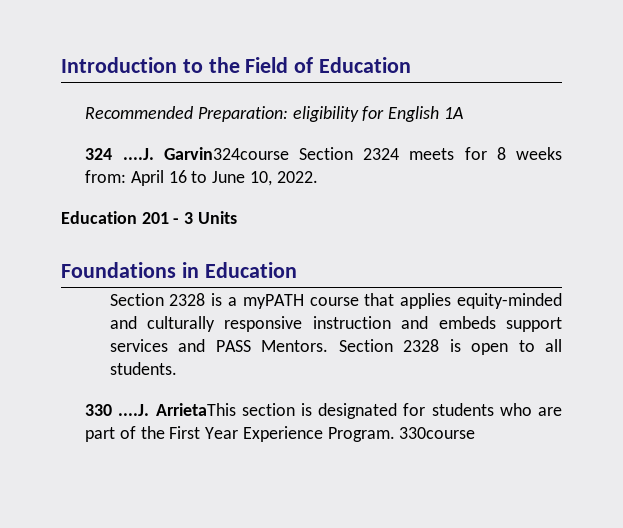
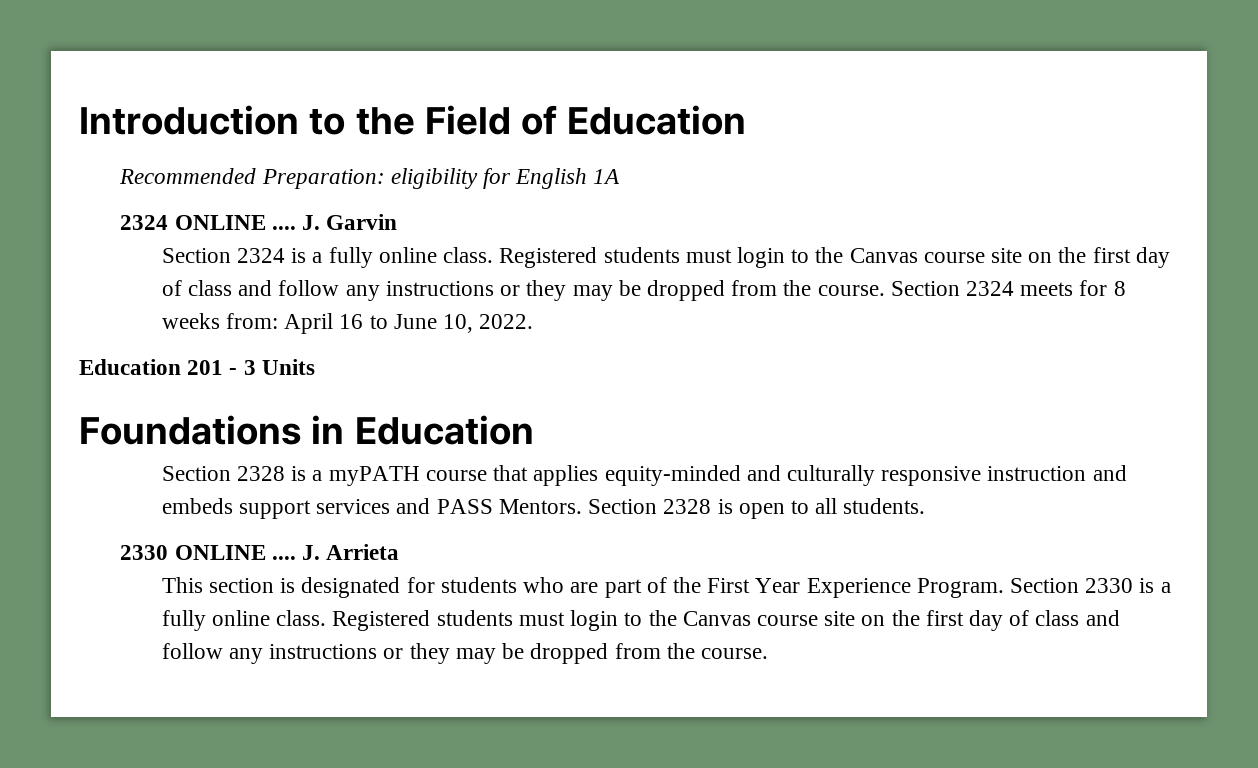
- 324 ....J. Garvin324course Section 2324 meets for 8 weeks from: April 16 to June 10, 2022.
+ 2324 ONLINE .... J. Garvin
+ Section 2324 is a fully online class. Registered students must login to the Canvas course site on the first day of class and follow any instructions or they may be dropped from the course. Section 2324 meets for 8 weeks from: April 16 to June 10, 2022.
- 330 ....J. ArrietaThis section is designated for students who are part of the First Year Experience Program.
+ 2330 ONLINE .... J. Arrieta
+ This section is designated for students who are part of the First Year Experience Program.
- 330course
+ Section 2330 is a fully online class. Registered students must login to the Canvas course site on the first day of class and follow any instructions or they may be dropped from the course.

